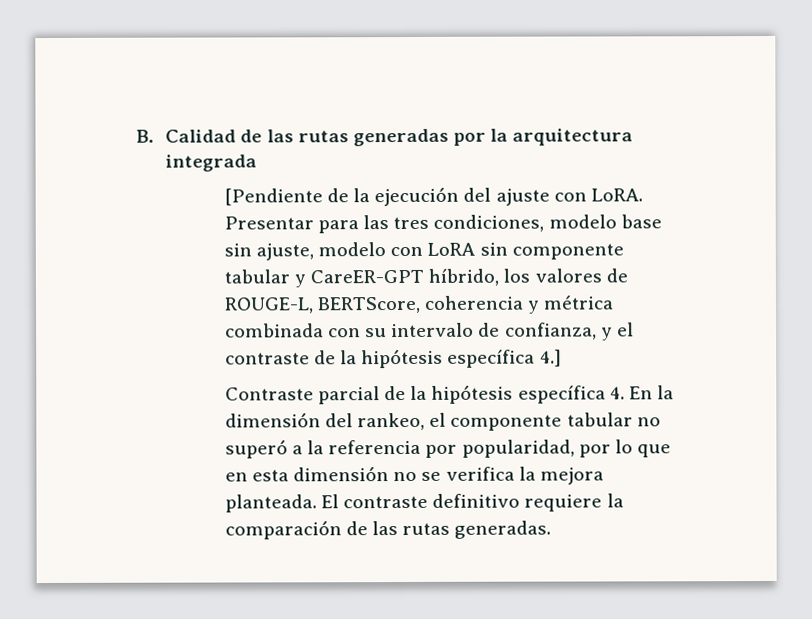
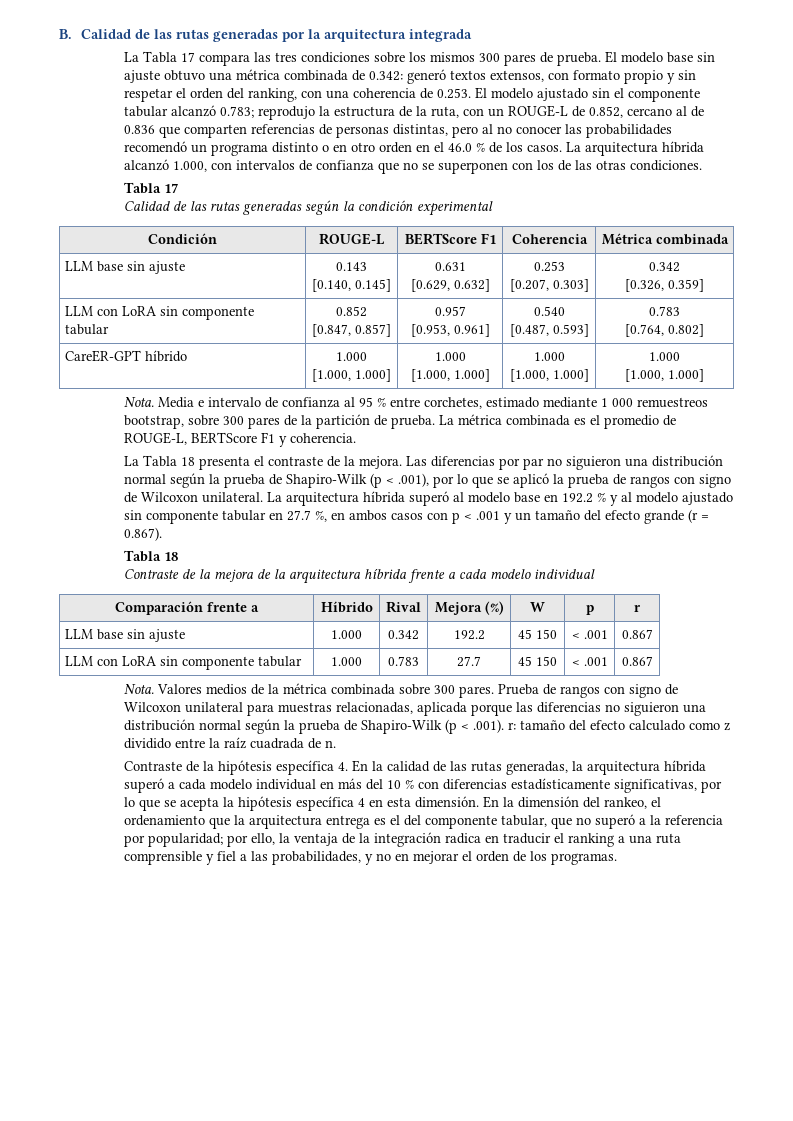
- [Pendiente de la ejecución del ajuste con LoRA. Presentar para las tres condiciones, modelo base sin ajuste, modelo con LoRA sin componente tabular y CareER-GPT híbrido, los valores de ROUGE-L, BERTScore, coherencia y métrica combinada con su intervalo de confianza, y el contraste de la hipótesis específica 4.]
- Contraste parcial de la hipótesis específica 4. En la dimensión del rankeo, el componente tabular no superó a la referencia por popularidad, por lo que en esta dimensión no se verifica la mejora planteada. El contraste definitivo requiere la comparación de las rutas generadas.
+ La Tabla 17 compara las tres condiciones sobre los mismos 300 pares de prueba. El modelo base sin ajuste obtuvo una métrica combinada de 0.342: generó textos extensos, con formato propio y sin respetar el orden del ranking, con una coherencia de 0.253. El modelo ajustado sin el componente tabular alcanzó 0.783; reprodujo la estructura de la ruta, con un ROUGE-L de 0.852, cercano al de 0.836 que comparten referencias de personas distintas, pero al no conocer las probabilidades recomendó un programa distinto o en otro orden en el 46.0 % de los casos. La arquitectura híbrida alcanzó 1.000, con intervalos de confianza que no se superponen con los de las otras condiciones.
+ Tabla 17
+ Calidad de las rutas generadas según la condición experimental
+ Condición | ROUGE-L | BERTScore F1 | Coherencia | Métrica combinada
+ LLM base sin ajuste | 0.143
+ [0.140, 0.145] | 0.631
+ [0.629, 0.632] | 0.253
+ [0.207, 0.303] | 0.342
+ [0.326, 0.359]
+ LLM con LoRA sin componente tabular | 0.852
+ [0.847, 0.857] | 0.957
+ [0.953, 0.961] | 0.540
+ [0.487, 0.593] | 0.783
+ [0.764, 0.802]
+ CareER-GPT híbrido | 1.000
+ [1.000, 1.000] | 1.000
+ [1.000, 1.000] | 1.000
+ [1.000, 1.000] | 1.000
+ [1.000, 1.000]
+ Nota. Media e intervalo de confianza al 95 % entre corchetes, estimado mediante 1 000 remuestreos bootstrap, sobre 300 pares de la partición de prueba. La métrica combinada es el promedio de ROUGE-L, BERTScore F1 y coherencia.
+ La Tabla 18 presenta el contraste de la mejora. Las diferencias por par no siguieron una distribución normal según la prueba de Shapiro-Wilk (p < .001), por lo que se aplicó la prueba de rangos con signo de Wilcoxon unilateral. La arquitectura híbrida superó al modelo base en 192.2 % y al modelo ajustado sin componente tabular en 27.7 %, en ambos casos con p < .001 y un tamaño del efecto grande (r = 0.867).
+ Tabla 18
+ Contraste de la mejora de la arquitectura híbrida frente a cada modelo individual
+ Comparación frente a | Híbrido | Rival | Mejora (%) | W | p | r
+ LLM base sin ajuste | 1.000 | 0.342 | 192.2 | 45 150 | < .001 | 0.867
+ LLM con LoRA sin componente tabular | 1.000 | 0.783 | 27.7 | 45 150 | < .001 | 0.867
+ Nota. Valores medios de la métrica combinada sobre 300 pares. Prueba de rangos con signo de Wilcoxon unilateral para muestras relacionadas, aplicada porque las diferencias no siguieron una distribución normal según la prueba de Shapiro-Wilk (p < .001). r: tamaño del efecto calculado como z dividido entre la raíz cuadrada de n.
+ Contraste de la hipótesis específica 4. En la calidad de las rutas generadas, la arquitectura híbrida superó a cada modelo individual en más del 10 % con diferencias estadísticamente significativas, por lo que se acepta la hipótesis específica 4 en esta dimensión. En la dimensión del rankeo, el ordenamiento que la arquitectura entrega es el del componente tabular, que no superó a la referencia por popularidad; por ello, la ventaja de la integración radica en traducir el ranking a una ruta comprensible y fiel a las probabilidades, y no en mejorar el orden de los programas.

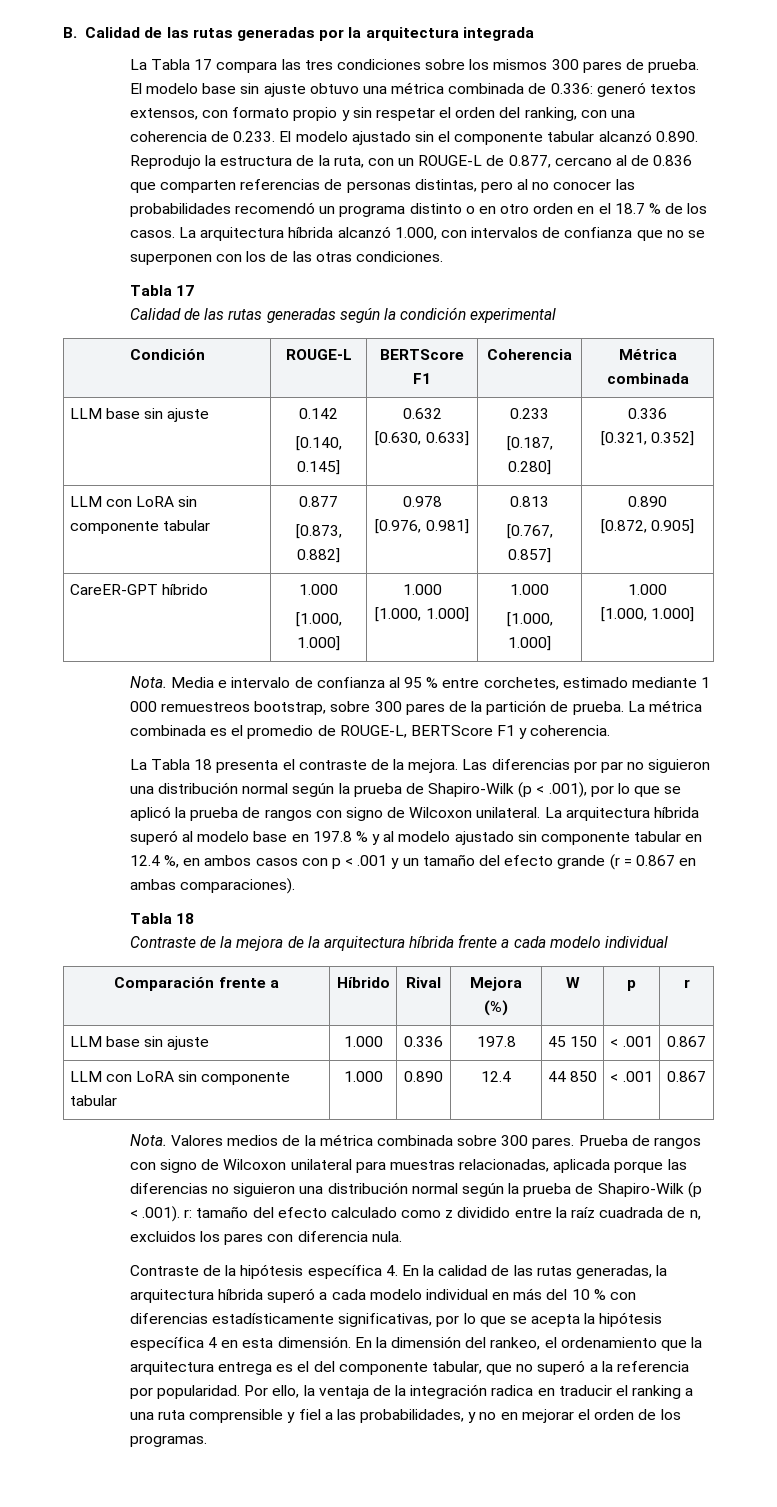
- El modelo base sin ajuste obtuvo una métrica combinada de 0.342:
+ El modelo base sin ajuste obtuvo una métrica combinada de 0.336:
- generó textos extensos, con formato propio y sin respetar el orden del ranking, con una coherencia de 0.253. El modelo ajustado sin el componente tabular alcanzó 0.783; reprodujo la estructura de la ruta, con un ROUGE-L de 0.852, cercano al de 0.836 que comparten referencias de personas distintas, pero al no conocer las probabilidades recomendó un programa distinto o en otro orden en el 46.0 % de los casos.
+ generó textos extensos, con formato propio y sin respetar el orden del ranking, con una coherencia de 0.233. El modelo ajustado sin el componente tabular alcanzó 0.890. Reprodujo la estructura de la ruta, con un ROUGE-L de 0.877, cercano al de 0.836 que comparten referencias de personas distintas, pero al no conocer las probabilidades recomendó un programa distinto o en otro orden en el 18.7 % de los casos.
- LLM base sin ajuste | 0.143
- [0.140, 0.145] | 0.631
- [0.629, 0.632] | 0.253
- [0.207, 0.303] | 0.342
- [0.326, 0.359]
- LLM con LoRA sin componente tabular | 0.852
- [0.847, 0.857] | 0.957
- [0.953, 0.961] | 0.540
- [0.487, 0.593] | 0.783
- [0.764, 0.802]
+ LLM base sin ajuste | 0.142
+ [0.140, 0.145] | 0.632
+ [0.630, 0.633] | 0.233
+ [0.187, 0.280] | 0.336
+ [0.321, 0.352]
+ LLM con LoRA sin componente tabular | 0.877
+ [0.873, 0.882] | 0.978
+ [0.976, 0.981] | 0.813
+ [0.767, 0.857] | 0.890
+ [0.872, 0.905]
- La arquitectura híbrida superó al modelo base en 192.2 % y al modelo ajustado sin componente tabular en 27.7 %, en ambos casos con p < .001 y un tamaño del efecto grande (r = 0.867).
+ La arquitectura híbrida superó al modelo base en 197.8 % y al modelo ajustado sin componente tabular en 12.4 %, en ambos casos con p < .001 y un tamaño del efecto grande (r = 0.867 en ambas comparaciones).
- LLM base sin ajuste | 1.000 | 0.342 | 192.2 | 45 150 | < .001 | 0.867
+ LLM base sin ajuste | 1.000 | 0.336 | 197.8 | 45 150 | < .001 | 0.867
- LLM con LoRA sin componente tabular | 1.000 | 0.783 | 27.7 | 45 150 | < .001 | 0.867
+ LLM con LoRA sin componente tabular | 1.000 | 0.890 | 12.4 | 44 850 | < .001 | 0.867
- Prueba de rangos con signo de Wilcoxon unilateral para muestras relacionadas, aplicada porque las diferencias no siguieron una distribución normal según la prueba de Shapiro-Wilk (p < .001). r: tamaño del efecto calculado como z dividido entre la raíz cuadrada de n.
+ Prueba de rangos con signo de Wilcoxon unilateral para muestras relacionadas, aplicada porque las diferencias no siguieron una distribución normal según la prueba de Shapiro-Wilk (p < .001). r: tamaño del efecto calculado como z dividido entre la raíz cuadrada de n, excluidos los pares con diferencia nula.
- En la dimensión del rankeo, el ordenamiento que la arquitectura entrega es el del componente tabular, que no superó a la referencia por popularidad; por ello, la ventaja de la integración radica en traducir el ranking a una ruta comprensible y fiel a las probabilidades, y no en mejorar el orden de los programas.
+ En la dimensión del rankeo, el ordenamiento que la arquitectura entrega es el del componente tabular, que no superó a la referencia por popularidad. Por ello, la ventaja de la integración radica en traducir el ranking a una ruta comprensible y fiel a las probabilidades, y no en mejorar el orden de los programas.

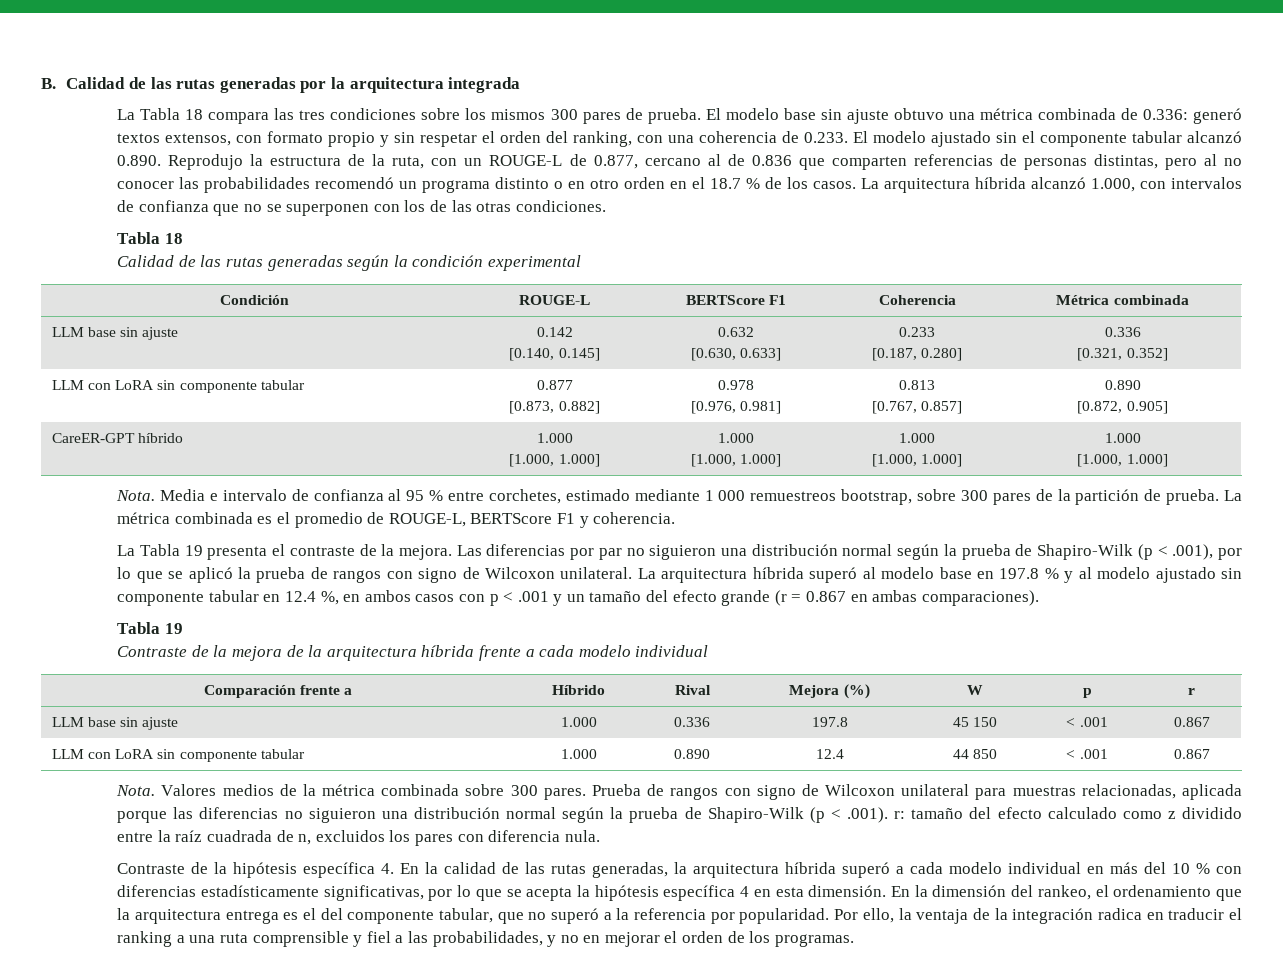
- La Tabla 17 compara las tres condiciones sobre los mismos 300 pares de prueba.
+ La Tabla 18 compara las tres condiciones sobre los mismos 300 pares de prueba.
  La arquitectura híbrida alcanzó 1.000, con intervalos de confianza que no se superponen con los de las otras condiciones.
- Tabla 17
+ Tabla 18
- La Tabla 18 presenta el contraste de la mejora.
+ La Tabla 19 presenta el contraste de la mejora.
  La arquitectura híbrida superó al modelo base en 197.8 % y al modelo ajustado sin componente tabular en 12.4 %, en ambos casos con p < .001 y un tamaño del efecto grande (r = 0.867 en ambas comparaciones).
- Tabla 18
+ Tabla 19

